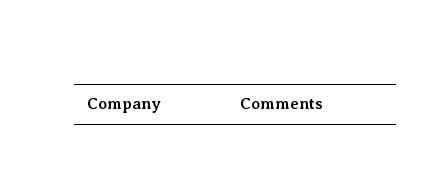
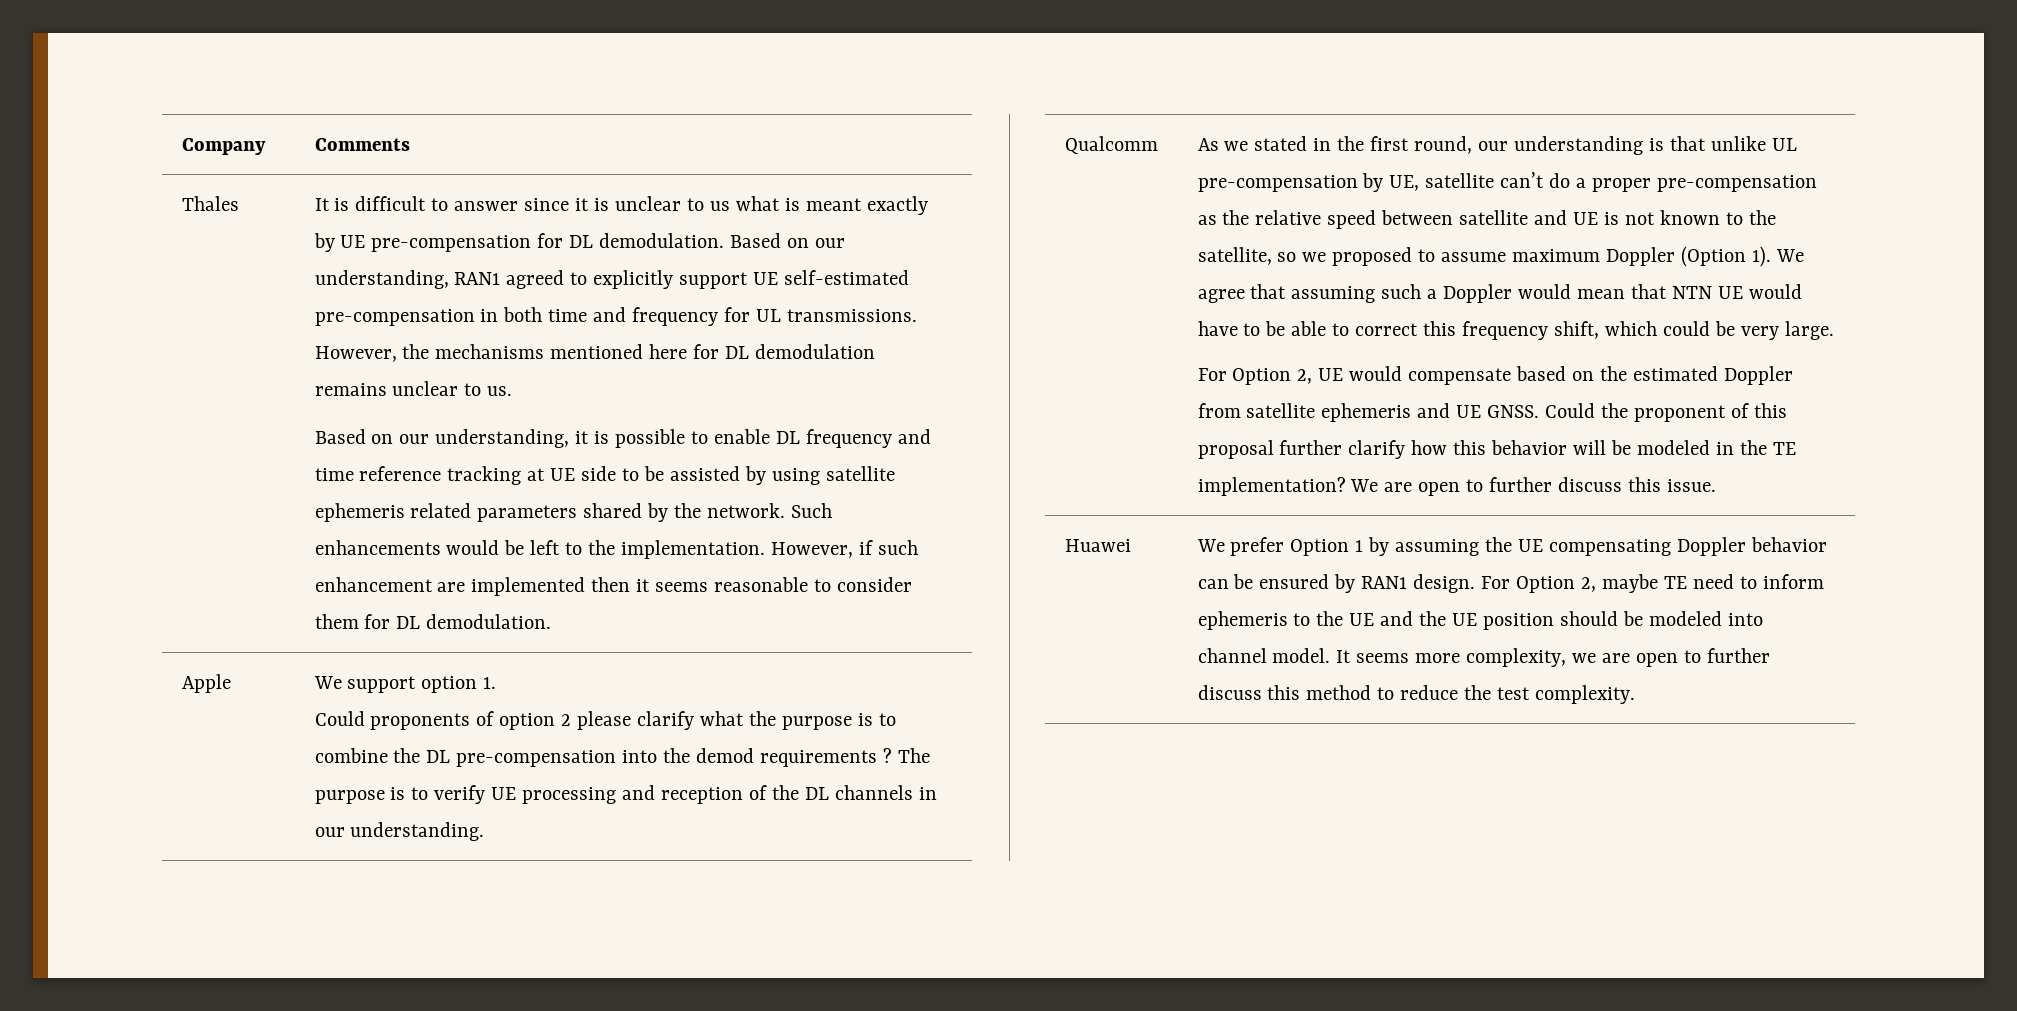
+ Thales | It is difficult to answer since it is unclear to us what is meant exactly by UE pre-compensation for DL demodulation. Based on our understanding, RAN1 agreed to explicitly support UE self-estimated pre-compensation in both time and frequency for UL transmissions. However, the mechanisms mentioned here for DL demodulation remains unclear to us.
+ Based on our understanding, it is possible to enable DL frequency and time reference tracking at UE side to be assisted by using satellite ephemeris related parameters shared by the network. Such enhancements would be left to the implementation. However, if such enhancement are implemented then it seems reasonable to consider them for DL demodulation.
+ Apple | We support option 1.
+ Could proponents of option 2 please clarify what the purpose is to combine the DL pre-compensation into the demod requirements ? The purpose is to verify UE processing and reception of the DL channels in our understanding.
+ Qualcomm | As we stated in the first round, our understanding is that unlike UL pre-compensation by UE, satellite can’t do a proper pre-compensation as the relative speed between satellite and UE is not known to the satellite, so we proposed to assume maximum Doppler (Option 1). We agree that assuming such a Doppler would mean that NTN UE would have to be able to correct this frequency shift, which could be very large.
+ For Option 2, UE would compensate based on the estimated Doppler from satellite ephemeris and UE GNSS. Could the proponent of this proposal further clarify how this behavior will be modeled in the TE implementation? We are open to further discuss this issue.
+ Huawei | We prefer Option 1 by assuming the UE compensating Doppler behavior can be ensured by RAN1 design. For Option 2, maybe TE need to inform ephemeris to the UE and the UE position should be modeled into channel model. It seems more complexity, we are open to further discuss this method to reduce the test complexity.

